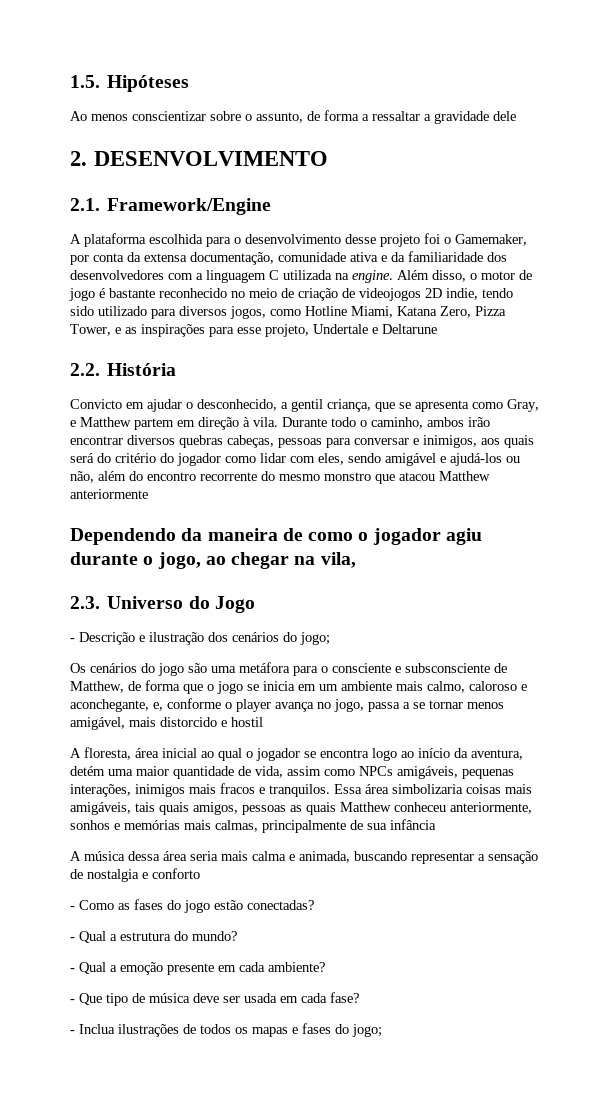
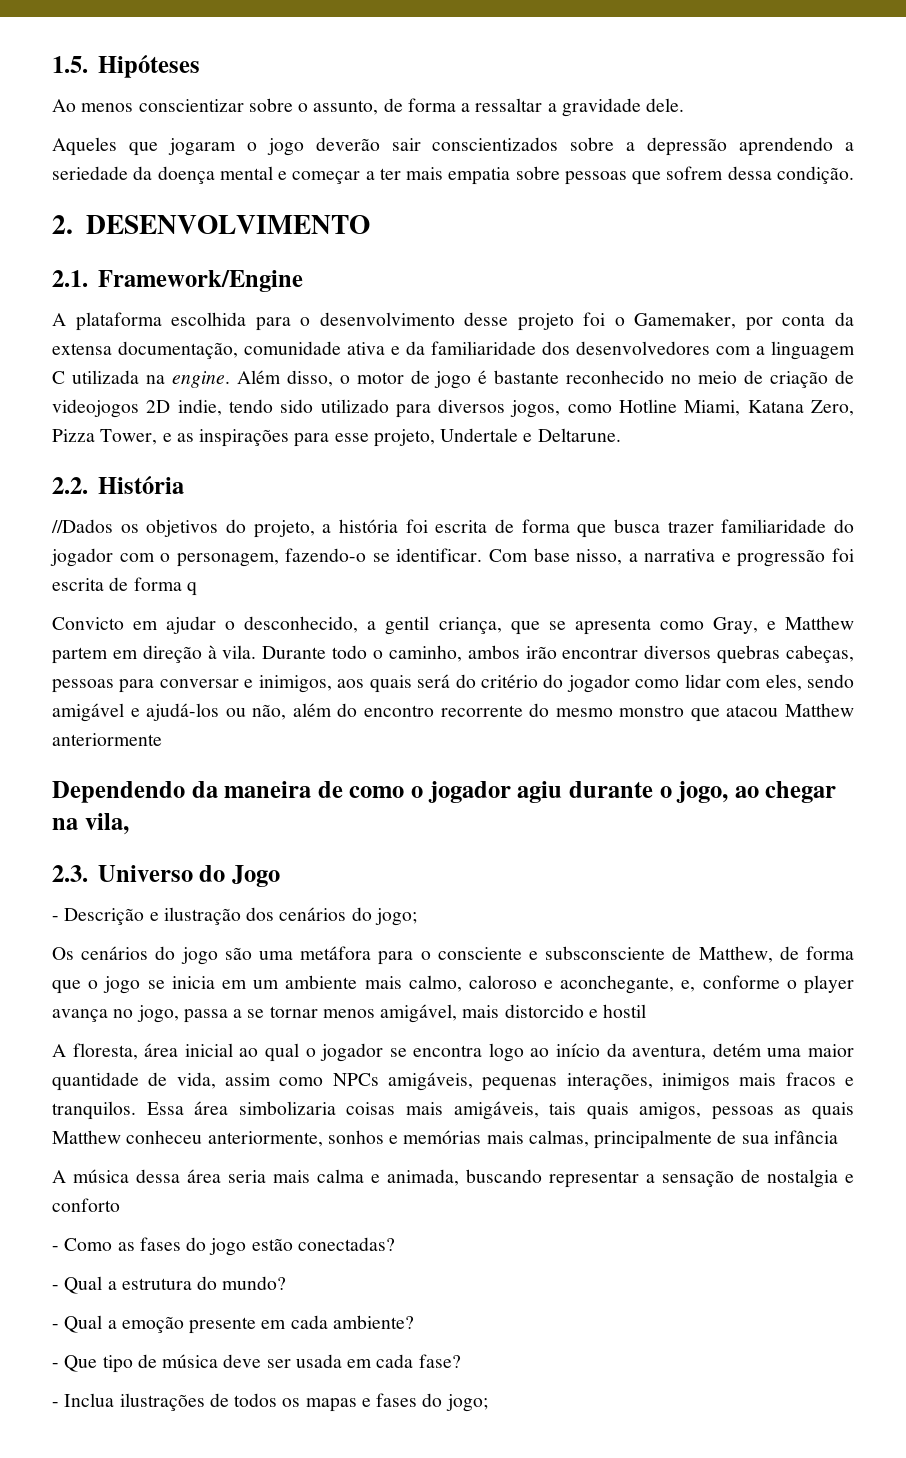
- Ao menos conscientizar sobre o assunto, de forma a ressaltar a gravidade dele
+ Ao menos conscientizar sobre o assunto, de forma a ressaltar a gravidade dele.
+ Aqueles que jogaram o jogo deverão sair conscientizados sobre a depressão aprendendo a seriedade da doença mental e começar a ter mais empatia sobre pessoas que sofrem dessa condição.
- Além disso, o motor de jogo é bastante reconhecido no meio de criação de videojogos 2D indie, tendo sido utilizado para diversos jogos, como Hotline Miami, Katana Zero, Pizza Tower, e as inspirações para esse projeto, Undertale e Deltarune
+ Além disso, o motor de jogo é bastante reconhecido no meio de criação de videojogos 2D indie, tendo sido utilizado para diversos jogos, como Hotline Miami, Katana Zero, Pizza Tower, e as inspirações para esse projeto, Undertale e Deltarune.
+ //Dados os objetivos do projeto, a história foi escrita de forma que busca trazer familiaridade do jogador com o personagem, fazendo-o se identificar. Com base nisso, a narrativa e progressão foi escrita de forma q

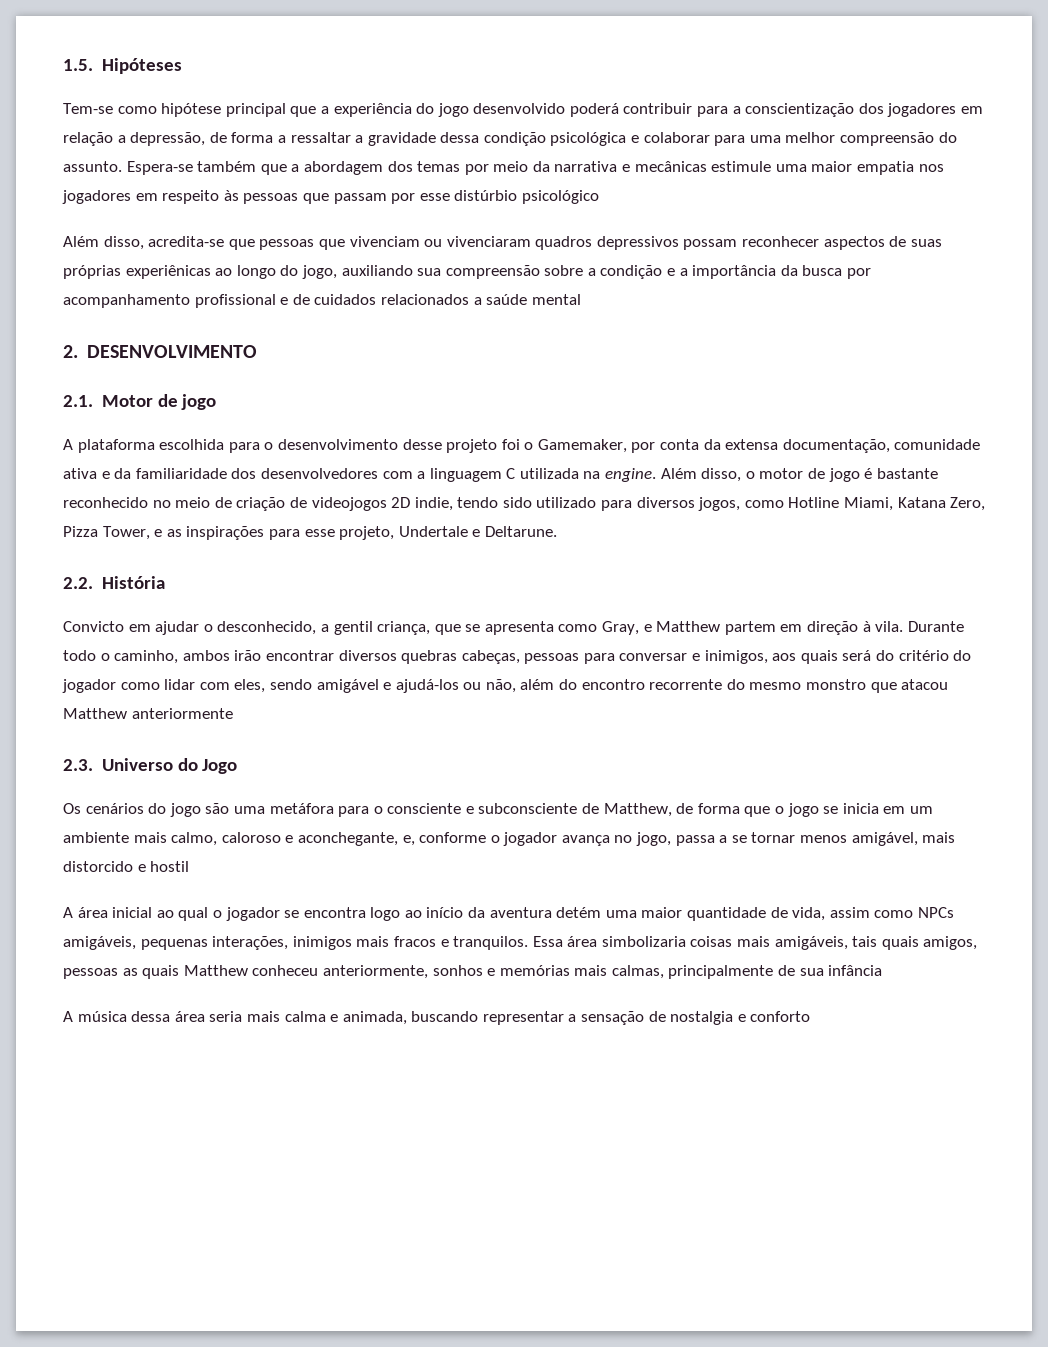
- Ao menos conscientizar sobre o assunto, de forma a ressaltar a gravidade dele.
- Aqueles que jogaram o jogo deverão sair conscientizados sobre a depressão aprendendo a seriedade da doença mental e começar a ter mais empatia sobre pessoas que sofrem dessa condição.
+ Tem-se como hipótese principal que a experiência do jogo desenvolvido poderá contribuir para a conscientização dos jogadores em relação a depressão, de forma a ressaltar a gravidade dessa condição psicológica e colaborar para uma melhor compreensão do assunto. Espera-se também que a abordagem dos temas por meio da narrativa e mecânicas estimule uma maior empatia nos jogadores em respeito às pessoas que passam por esse distúrbio psicológico
+ Além disso, acredita-se que pessoas que vivenciam ou vivenciaram quadros depressivos possam reconhecer aspectos de suas próprias experiênicas ao longo do jogo, auxiliando sua compreensão sobre a condição e a importância da busca por acompanhamento profissional e de cuidados relacionados a saúde mental
- 2.1. Framework/Engine
+ 2.1. Motor de jogo
- //Dados os objetivos do projeto, a história foi escrita de forma que busca trazer familiaridade do jogador com o personagem, fazendo-o se identificar. Com base nisso, a narrativa e progressão foi escrita de forma q
- Dependendo da maneira de como o jogador agiu durante o jogo, ao chegar na vila,
  2.3. Universo do Jogo
- - Descrição e ilustração dos cenários do jogo;
- Os cenários do jogo são uma metáfora para o consciente e subsconsciente de Matthew, de forma que o jogo se inicia em um ambiente mais calmo, caloroso e aconchegante, e, conforme o player avança no jogo, passa a se tornar menos amigável, mais distorcido e hostil
+ Os cenários do jogo são uma metáfora para o consciente e subconsciente de Matthew, de forma que o jogo se inicia em um ambiente mais calmo, caloroso e aconchegante, e, conforme o jogador avança no jogo, passa a se tornar menos amigável, mais distorcido e hostil
- A floresta, área inicial ao qual o jogador se encontra logo ao início da aventura, detém uma maior quantidade de vida, assim como NPCs amigáveis, pequenas interações, inimigos mais fracos e tranquilos.
+ A área inicial ao qual o jogador se encontra logo ao início da aventura detém uma maior quantidade de vida, assim como NPCs amigáveis, pequenas interações, inimigos mais fracos e tranquilos.
- - Como as fases do jogo estão conectadas?
- - Qual a estrutura do mundo?
- - Qual a emoção presente em cada ambiente?
- - Que tipo de música deve ser usada em cada fase?
- - Inclua ilustrações de todos os mapas e fases do jogo;

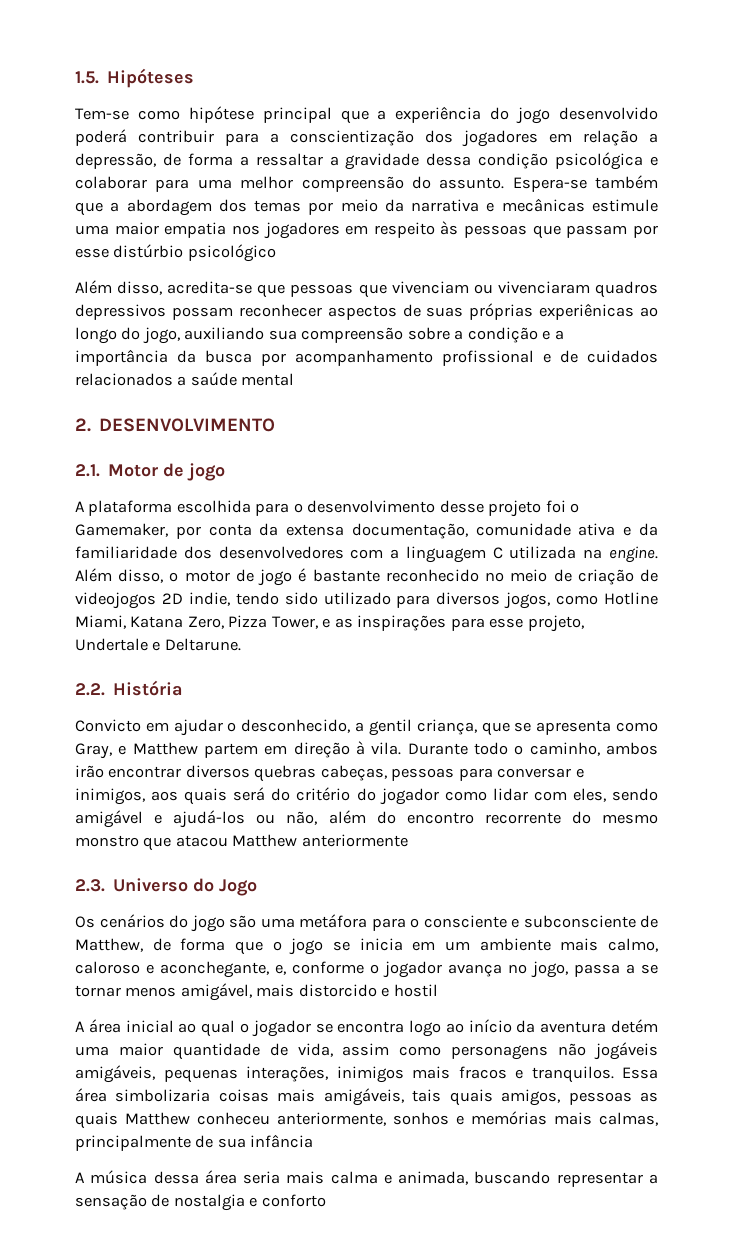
- A área inicial ao qual o jogador se encontra logo ao início da aventura detém uma maior quantidade de vida, assim como NPCs amigáveis, pequenas interações, inimigos mais fracos e tranquilos.
+ A área inicial ao qual o jogador se encontra logo ao início da aventura detém uma maior quantidade de vida, assim como personagens não jogáveis amigáveis, pequenas interações, inimigos mais fracos e tranquilos.

